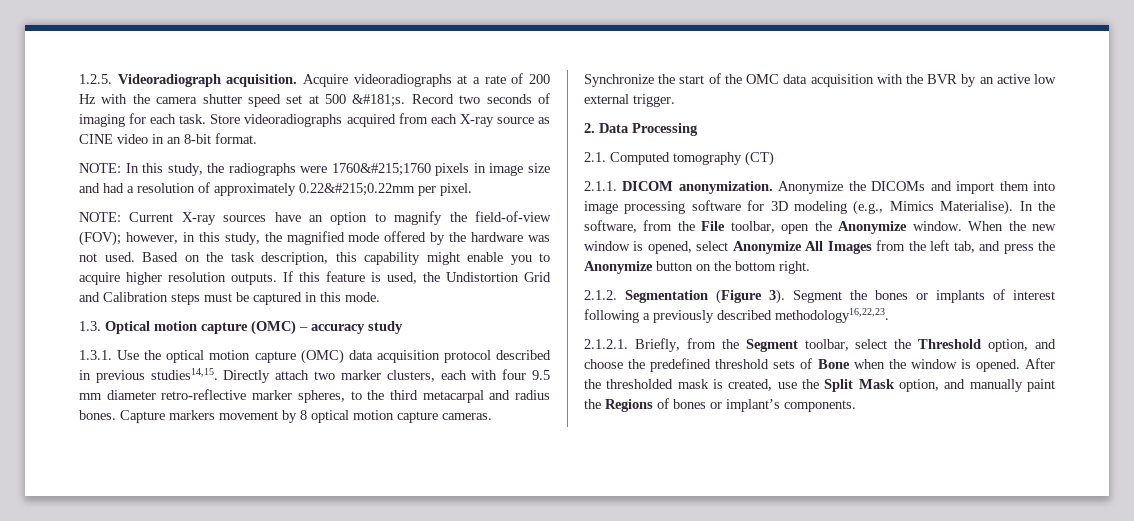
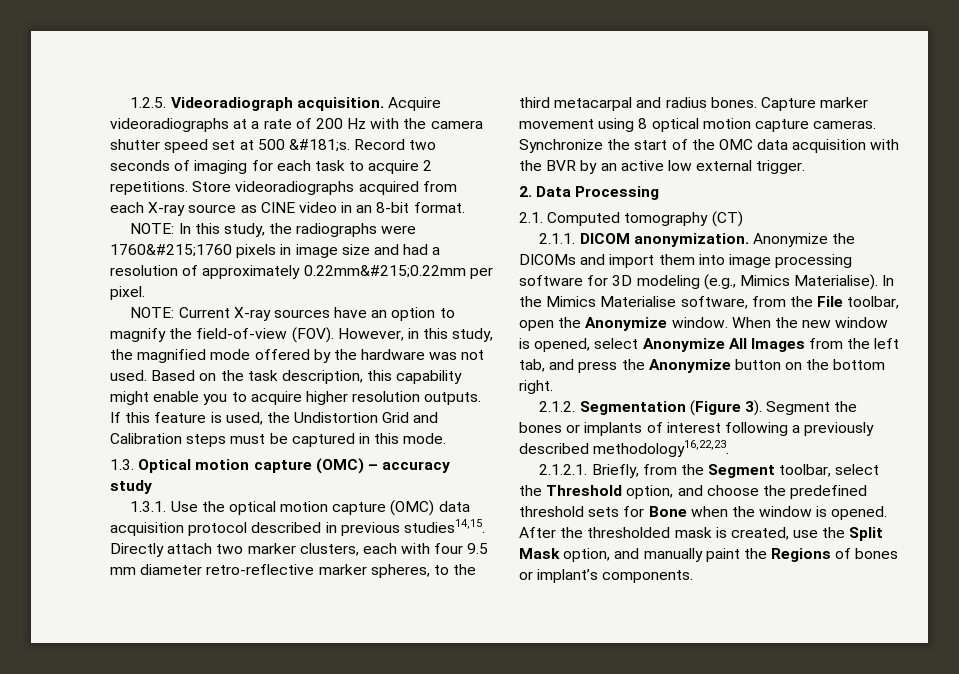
- Record two seconds of imaging for each task.
+ Record two seconds of imaging for each task to acquire 2 repetitions.
- NOTE: In this study, the radiographs were 1760&#215;1760 pixels in image size and had a resolution of approximately 0.22&#215;0.22mm per pixel.
+ NOTE: In this study, the radiographs were 1760&#215;1760 pixels in image size and had a resolution of approximately 0.22mm&#215;0.22mm per pixel.
- NOTE: Current X-ray sources have an option to magnify the field-of-view (FOV); however, in this study, the magnified mode offered by the hardware was not used.
+ NOTE: Current X-ray sources have an option to magnify the field-of-view (FOV). However, in this study, the magnified mode offered by the hardware was not used.
- Capture markers movement by 8 optical motion capture cameras.
+ Capture marker movement using 8 optical motion capture cameras.
- In the software, from the File toolbar, open the Anonymize window.
+ In the Mimics Materialise software, from the File toolbar, open the Anonymize window.
- 2.1.2.1. Briefly, from the Segment toolbar, select the Threshold option, and choose the predefined threshold sets of Bone when the window is opened.
+ 2.1.2.1. Briefly, from the Segment toolbar, select the Threshold option, and choose the predefined threshold sets for Bone when the window is opened.

